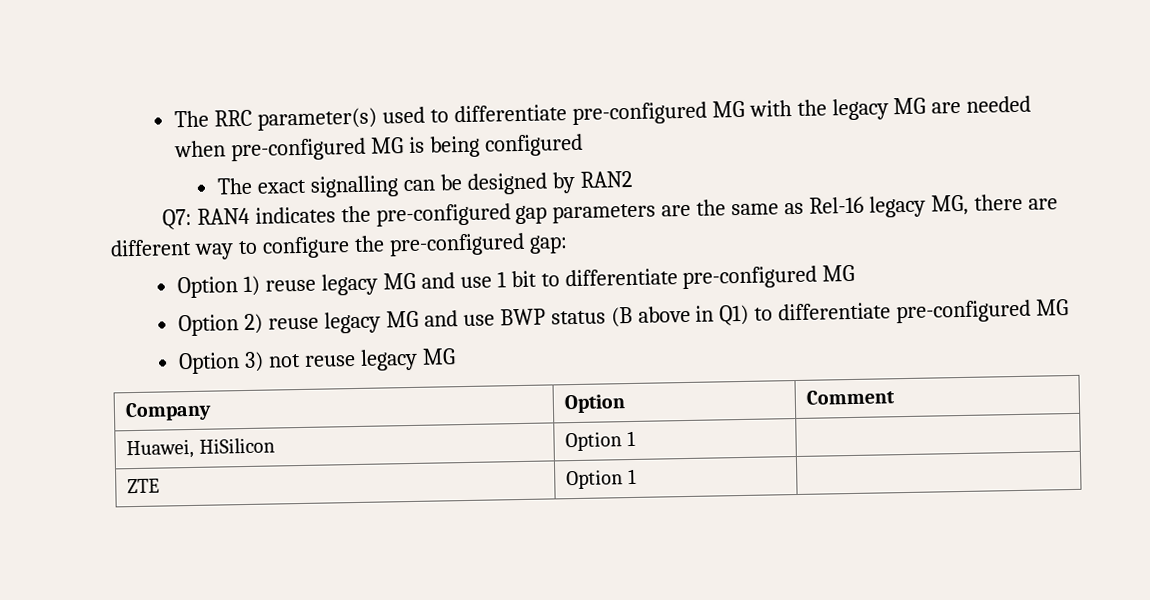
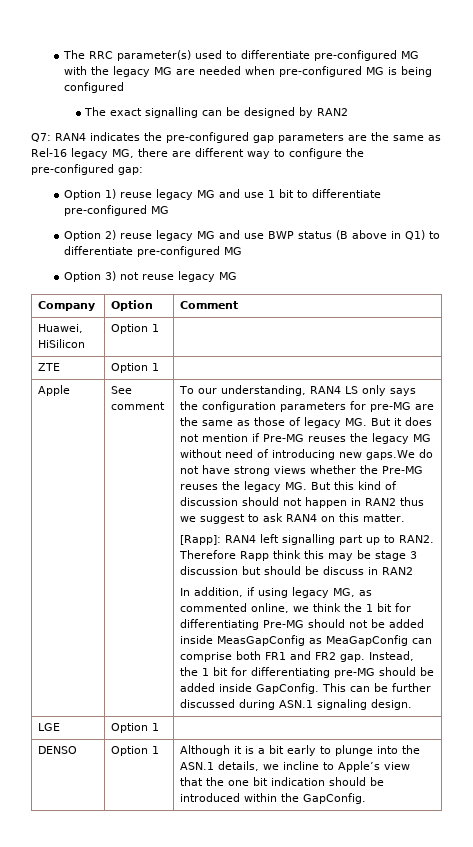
+ Apple | See comment | To our understanding, RAN4 LS only says the configuration parameters for pre-MG are the same as those of legacy MG. But it does not mention if Pre-MG reuses the legacy MG without need of introducing new gaps.We do not have strong views whether the Pre-MG reuses the legacy MG. But this kind of discussion should not happen in RAN2 thus we suggest to ask RAN4 on this matter.
+ [Rapp]: RAN4 left signalling part up to RAN2. Therefore Rapp think this may be stage 3 discussion but should be discuss in RAN2
+ In addition, if using legacy MG, as commented online, we think the 1 bit for differentiating Pre-MG should not be added inside MeasGapConfig as MeaGapConfig can comprise both FR1 and FR2 gap. Instead, the 1 bit for differentiating pre-MG should be added inside GapConfig. This can be further discussed during ASN.1 signaling design.
+ LGE | Option 1 |
+ DENSO | Option 1 | Although it is a bit early to plunge into the ASN.1 details, we incline to Apple’s view that the one bit indication should be introduced within the GapConfig.

